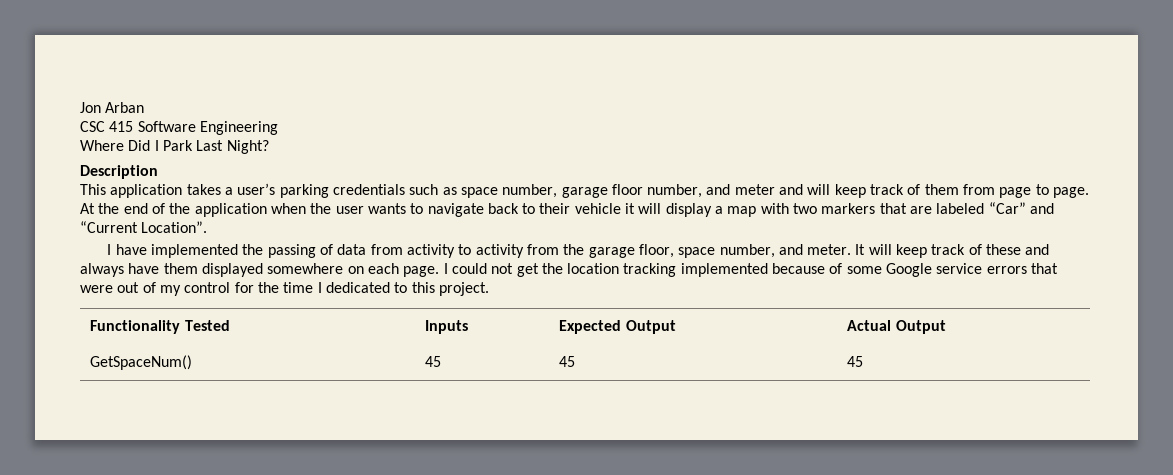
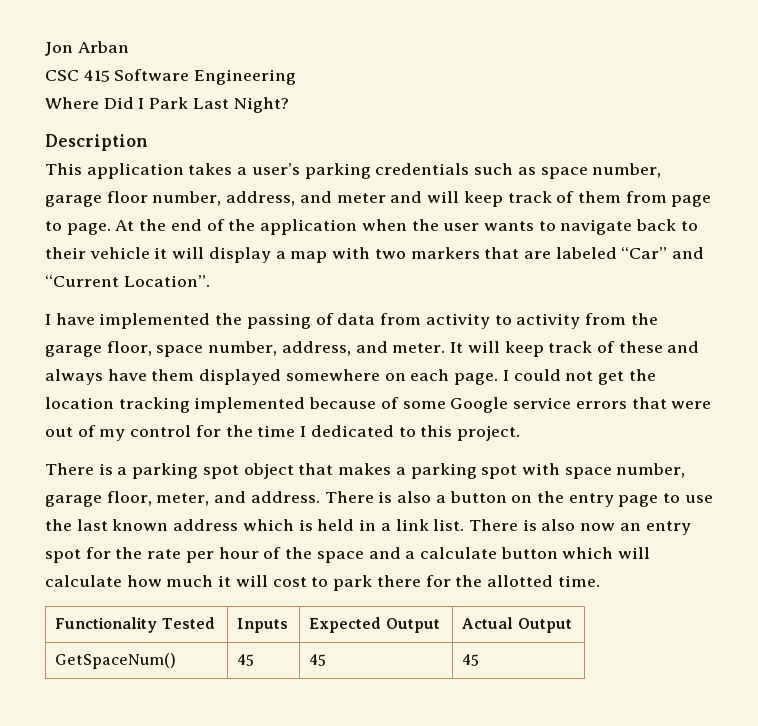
- This application takes a user’s parking credentials such as space number, garage floor number, and meter and will keep track of them from page to page.
+ This application takes a user’s parking credentials such as space number, garage floor number, address, and meter and will keep track of them from page to page.
- I have implemented the passing of data from activity to activity from the garage floor, space number, and meter.
+ I have implemented the passing of data from activity to activity from the garage floor, space number, address, and meter.
+ There is a parking spot object that makes a parking spot with space number, garage floor, meter, and address. There is also a button on the entry page to use the last known address which is held in a link list. There is also now an entry spot for the rate per hour of the space and a calculate button which will calculate how much it will cost to park there for the allotted time.

